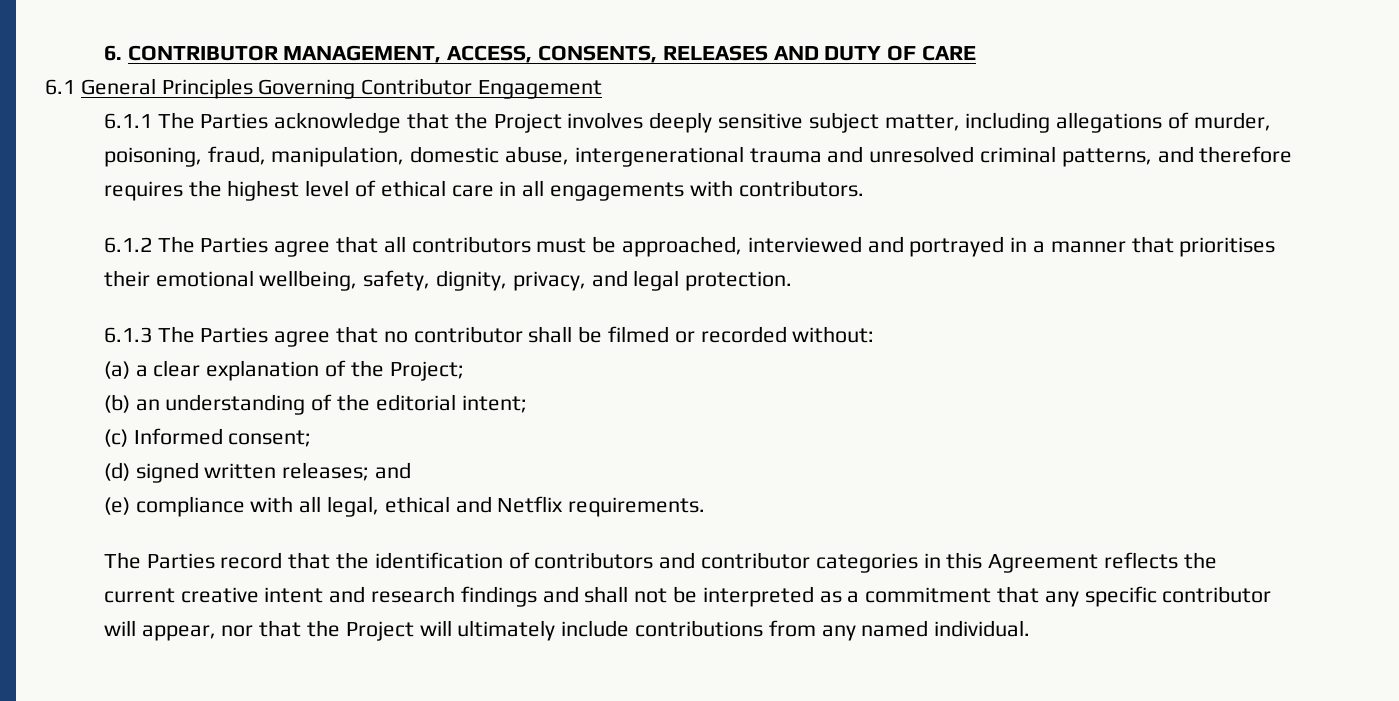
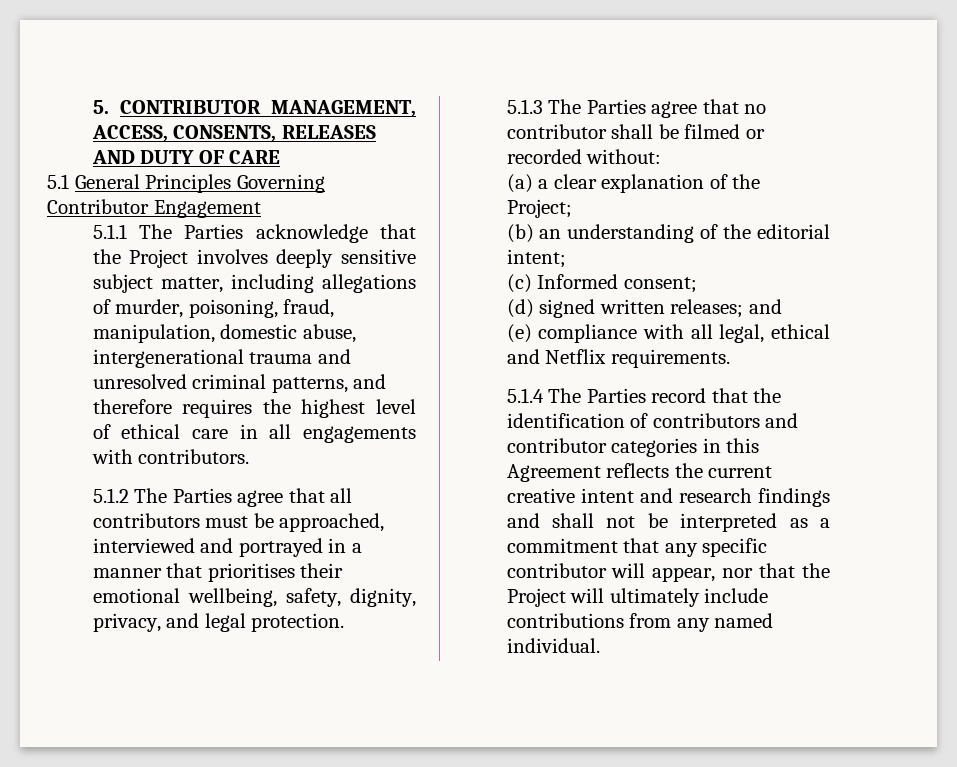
- 6. CONTRIBUTOR MANAGEMENT, ACCESS, CONSENTS, RELEASES AND DUTY OF CARE
+ 5. CONTRIBUTOR MANAGEMENT, ACCESS, CONSENTS, RELEASES AND DUTY OF CARE
- 6.1 General Principles Governing Contributor Engagement
+ 5.1 General Principles Governing Contributor Engagement
- 6.1.1 The Parties acknowledge that the Project involves deeply sensitive subject matter, including allegations of murder, poisoning, fraud, manipulation, domestic abuse, intergenerational trauma and unresolved criminal patterns, and therefore requires the highest level of ethical care in all engagements with contributors.
+ 5.1.1 The Parties acknowledge that the Project involves deeply sensitive subject matter, including allegations of murder, poisoning, fraud, manipulation, domestic abuse, intergenerational trauma and unresolved criminal patterns, and therefore requires the highest level of ethical care in all engagements with contributors.
- 6.1.2 The Parties agree that all contributors must be approached, interviewed and portrayed in a manner that prioritises their emotional wellbeing, safety, dignity, privacy, and legal protection.
+ 5.1.2 The Parties agree that all contributors must be approached, interviewed and portrayed in a manner that prioritises their emotional wellbeing, safety, dignity, privacy, and legal protection.
- 6.1.3 The Parties agree that no contributor shall be filmed or recorded without:
+ 5.1.3 The Parties agree that no contributor shall be filmed or recorded without:
- The Parties record that the identification of contributors and contributor categories in this Agreement reflects the current creative intent and research findings and shall not be interpreted as a commitment that any specific contributor will appear, nor that the Project will ultimately include contributions from any named individual.
+ 5.1.4 The Parties record that the identification of contributors and contributor categories in this Agreement reflects the current creative intent and research findings and shall not be interpreted as a commitment that any specific contributor will appear, nor that the Project will ultimately include contributions from any named individual.

